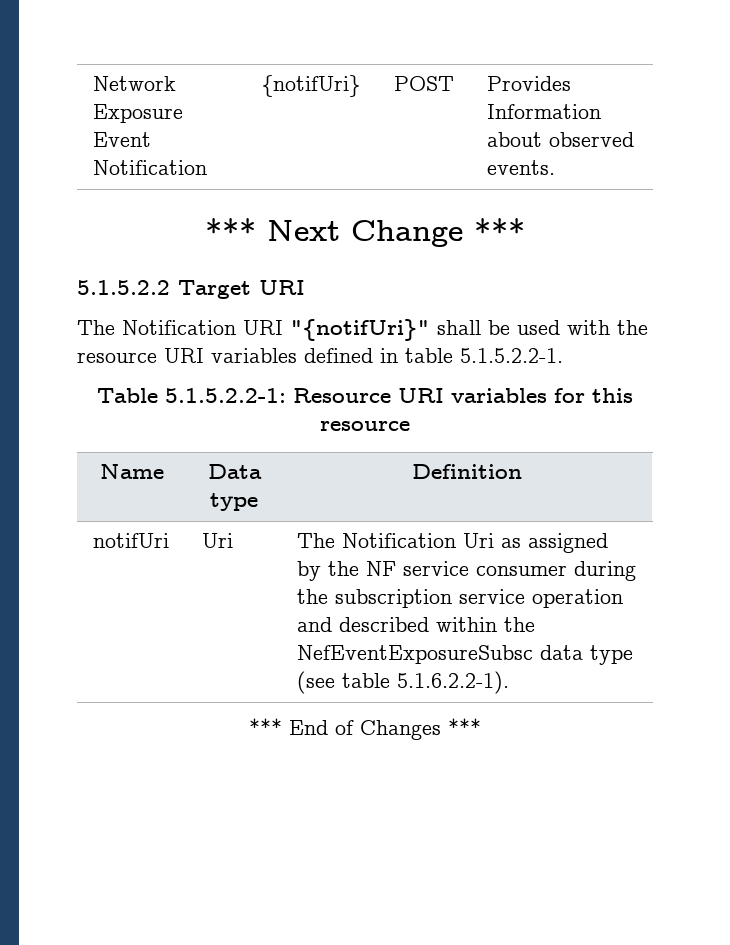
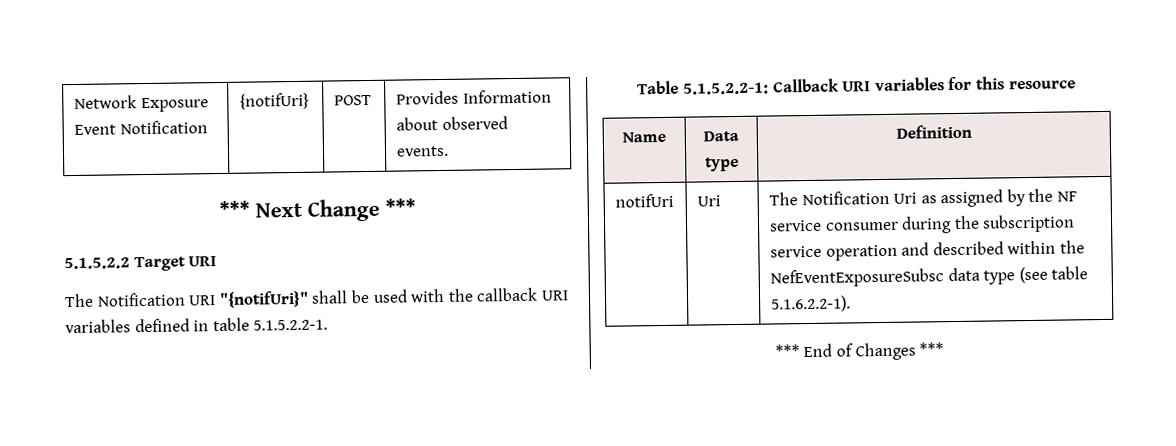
- The Notification URI "{notifUri}" shall be used with the resource URI variables defined in table 5.1.5.2.2-1.
+ The Notification URI "{notifUri}" shall be used with the callback URI variables defined in table 5.1.5.2.2-1.
- Table 5.1.5.2.2-1: Resource URI variables for this resource
+ Table 5.1.5.2.2-1: Callback URI variables for this resource

